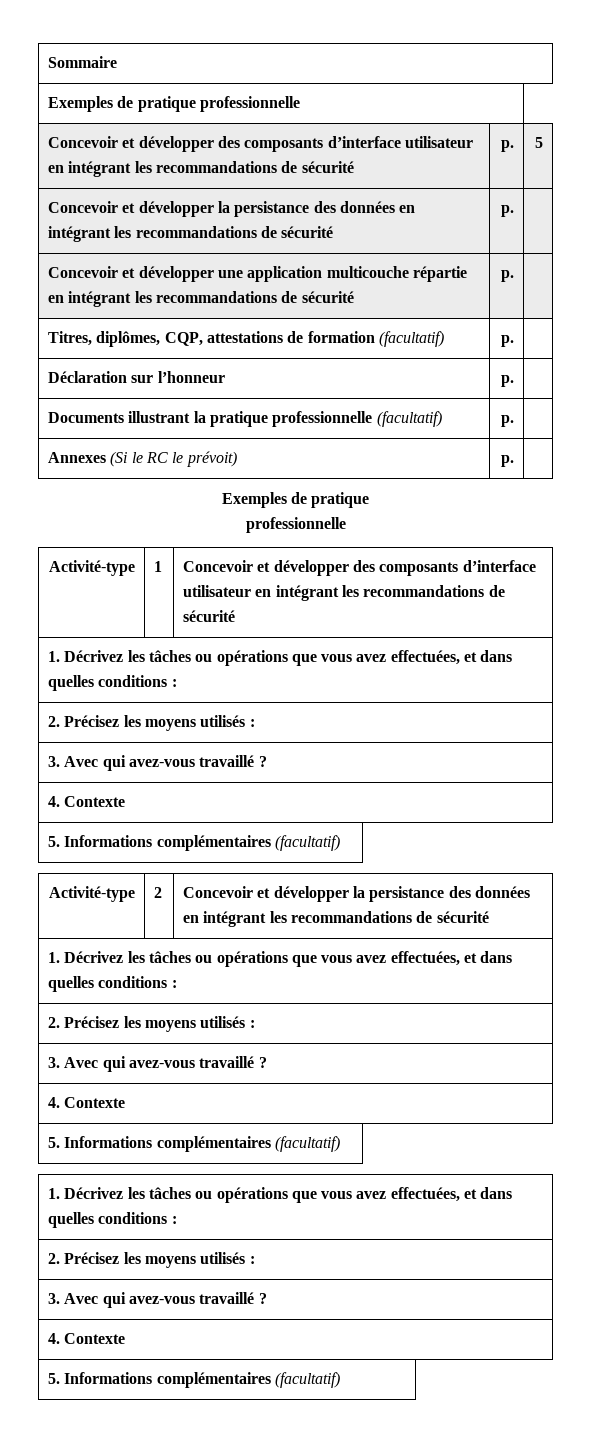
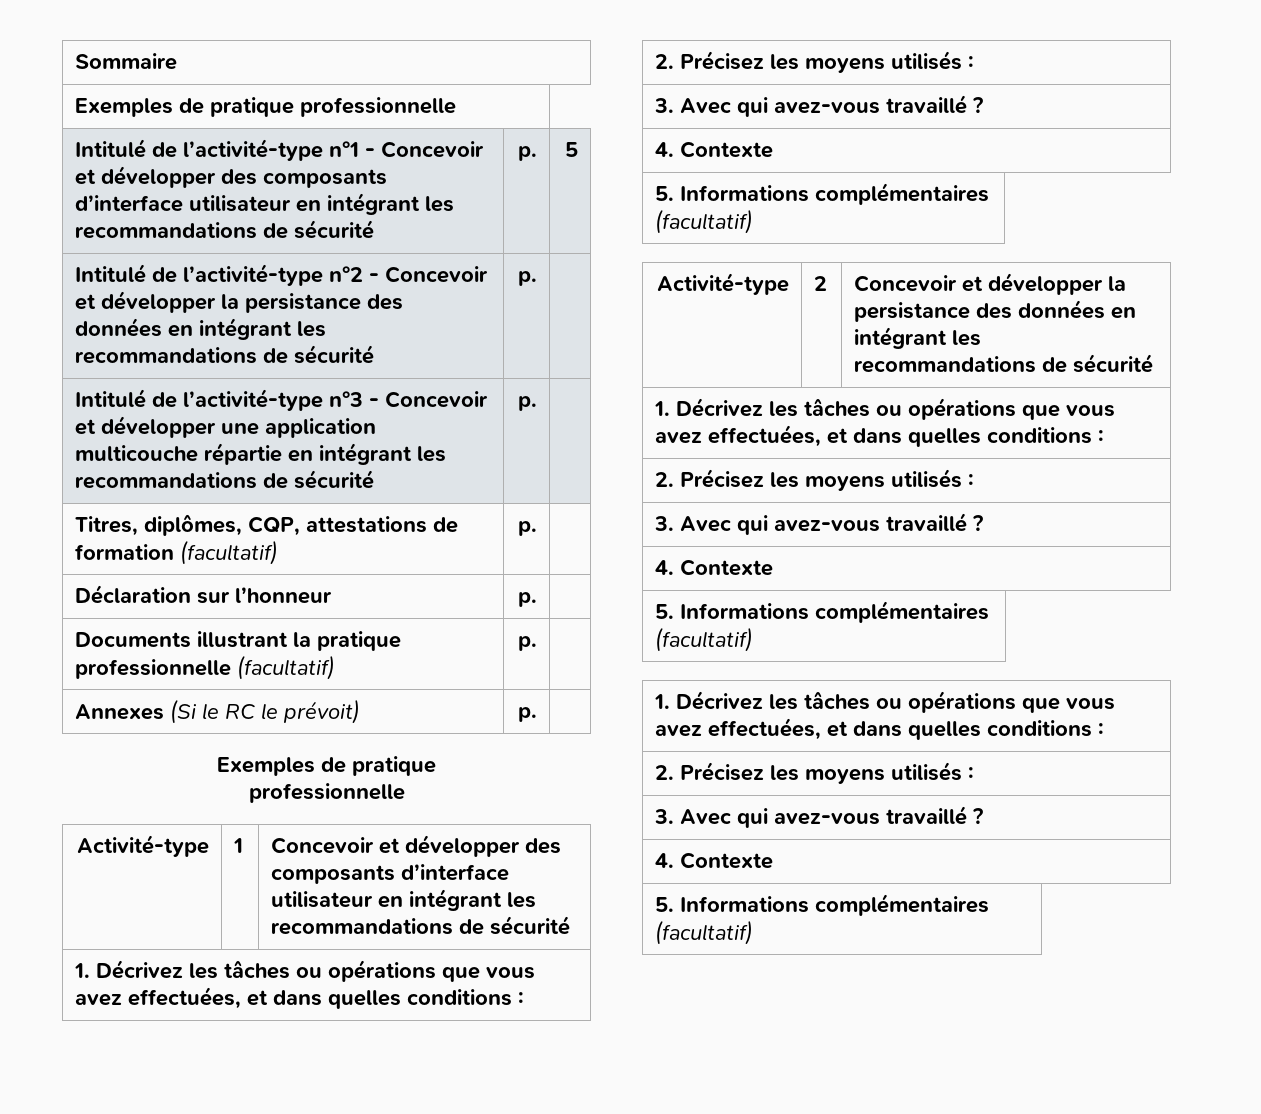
- Concevoir et développer des composants d’interface utilisateur en intégrant les recommandations de sécurité | p. | 5
+ Intitulé de l’activité-type n°1 - Concevoir et développer des composants d’interface utilisateur en intégrant les recommandations de sécurité | p. | 5
- Concevoir et développer la persistance des données en intégrant les recommandations de sécurité | p. |
+ Intitulé de l’activité-type n°2 - Concevoir et développer la persistance des données en intégrant les recommandations de sécurité | p. |
- Concevoir et développer une application multicouche répartie en intégrant les recommandations de sécurité | p. |
+ Intitulé de l’activité-type n°3 - Concevoir et développer une application multicouche répartie en intégrant les recommandations de sécurité | p. |

